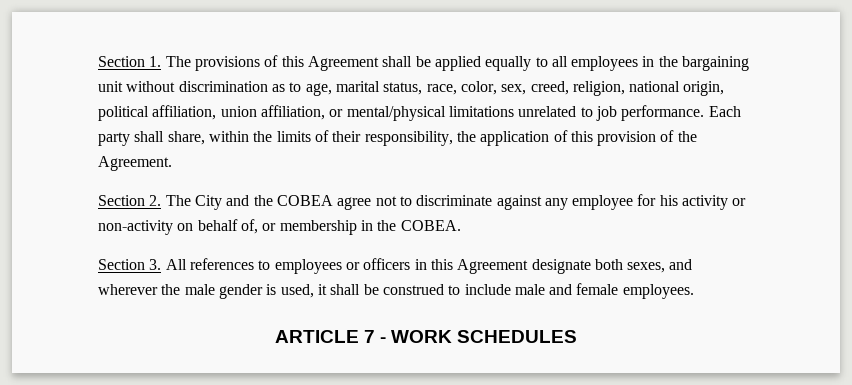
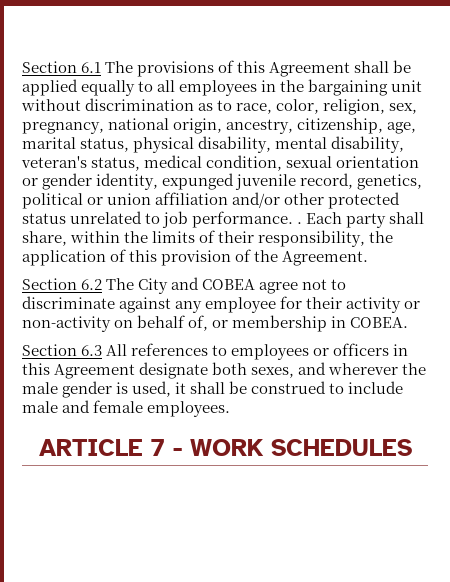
- Section 1. The provisions of this Agreement shall be applied equally to all employees in the bargaining unit without discrimination as to age, marital status, race, color, sex, creed, religion, national origin, political affiliation, union affiliation, or mental/physical limitations unrelated to job performance.
+ Section 6.1 The provisions of this Agreement shall be applied equally to all employees in the bargaining unit without discrimination as to race, color, religion, sex, pregnancy, national origin, ancestry, citizenship, age, marital status, physical disability, mental disability, veteran's status, medical condition, sexual orientation or gender identity, expunged juvenile record, genetics, political or union affiliation and/or other protected status unrelated to job performance. .
- Section 2. The City and the COBEA agree not to discriminate against any employee for his activity or non-activity on behalf of, or membership in the COBEA.
+ Section 6.2 The City and COBEA agree not to discriminate against any employee for their activity or non-activity on behalf of, or membership in COBEA.
- Section 3. All references to employees or officers in this Agreement designate both sexes, and wherever the male gender is used, it shall be construed to include male and female employees.
+ Section 6.3 All references to employees or officers in this Agreement designate both sexes, and wherever the male gender is used, it shall be construed to include male and female employees.

